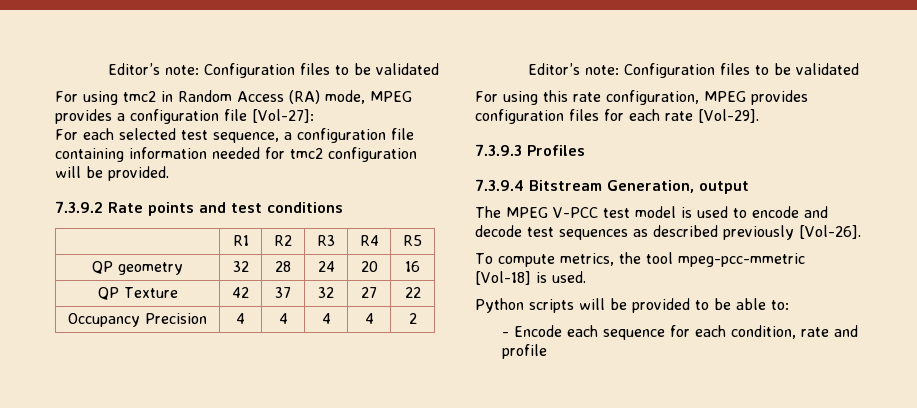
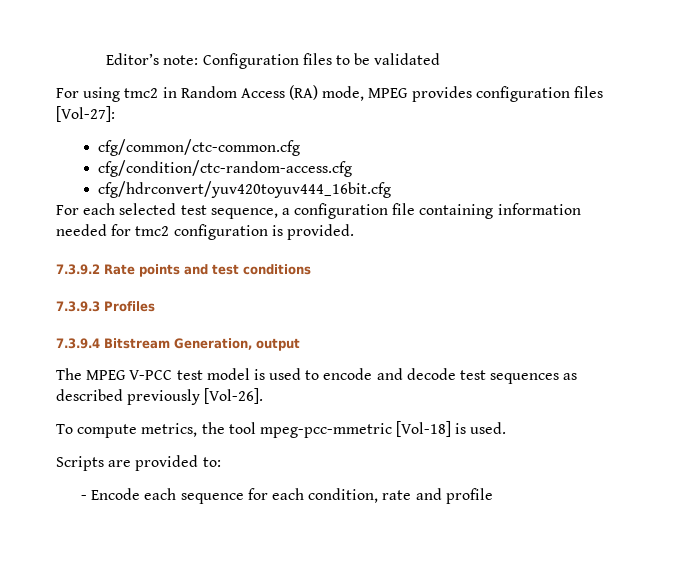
- For using tmc2 in Random Access (RA) mode, MPEG provides a configuration file [Vol-27]:
+ For using tmc2 in Random Access (RA) mode, MPEG provides configuration files [Vol-27]:
+ cfg/common/ctc-common.cfg
+ cfg/condition/ctc-random-access.cfg
+ cfg/hdrconvert/yuv420toyuv444_16bit.cfg
- For each selected test sequence, a configuration file containing information needed for tmc2 configuration will be provided.
+ For each selected test sequence, a configuration file containing information needed for tmc2 configuration is provided.
- | R1 | R2 | R3 | R4 | R5
- QP geometry | 32 | 28 | 24 | 20 | 16
- QP Texture | 42 | 37 | 32 | 27 | 22
- Occupancy Precision | 4 | 4 | 4 | 4 | 2
- Editor’s note: Configuration files to be validated
- For using this rate configuration, MPEG provides configuration files for each rate [Vol-29].
- Python scripts will be provided to be able to:
+ Scripts are provided to:

